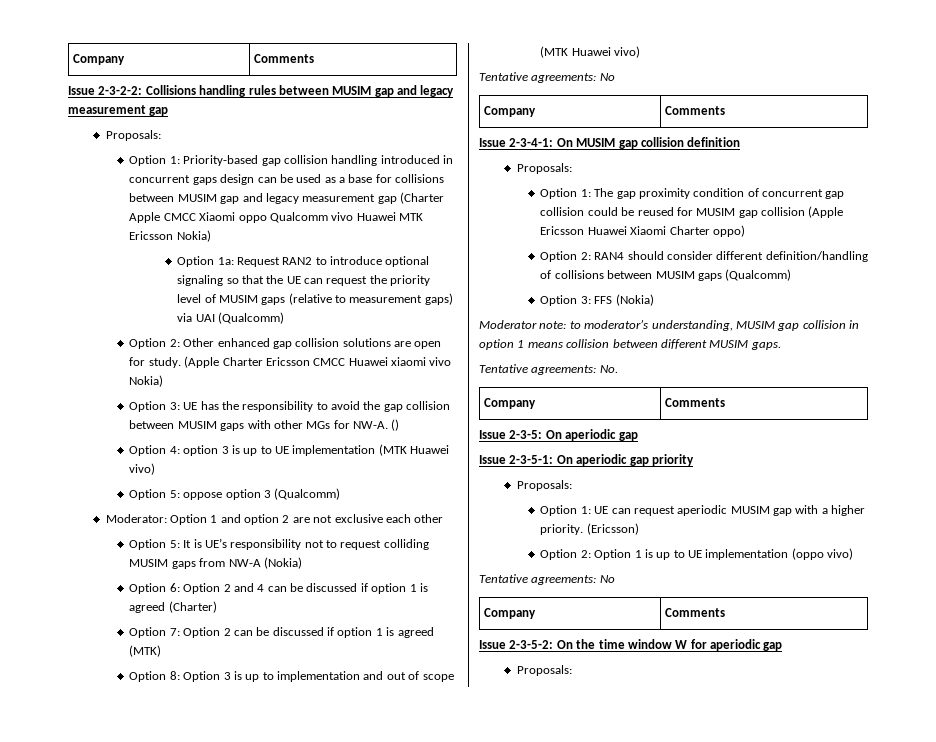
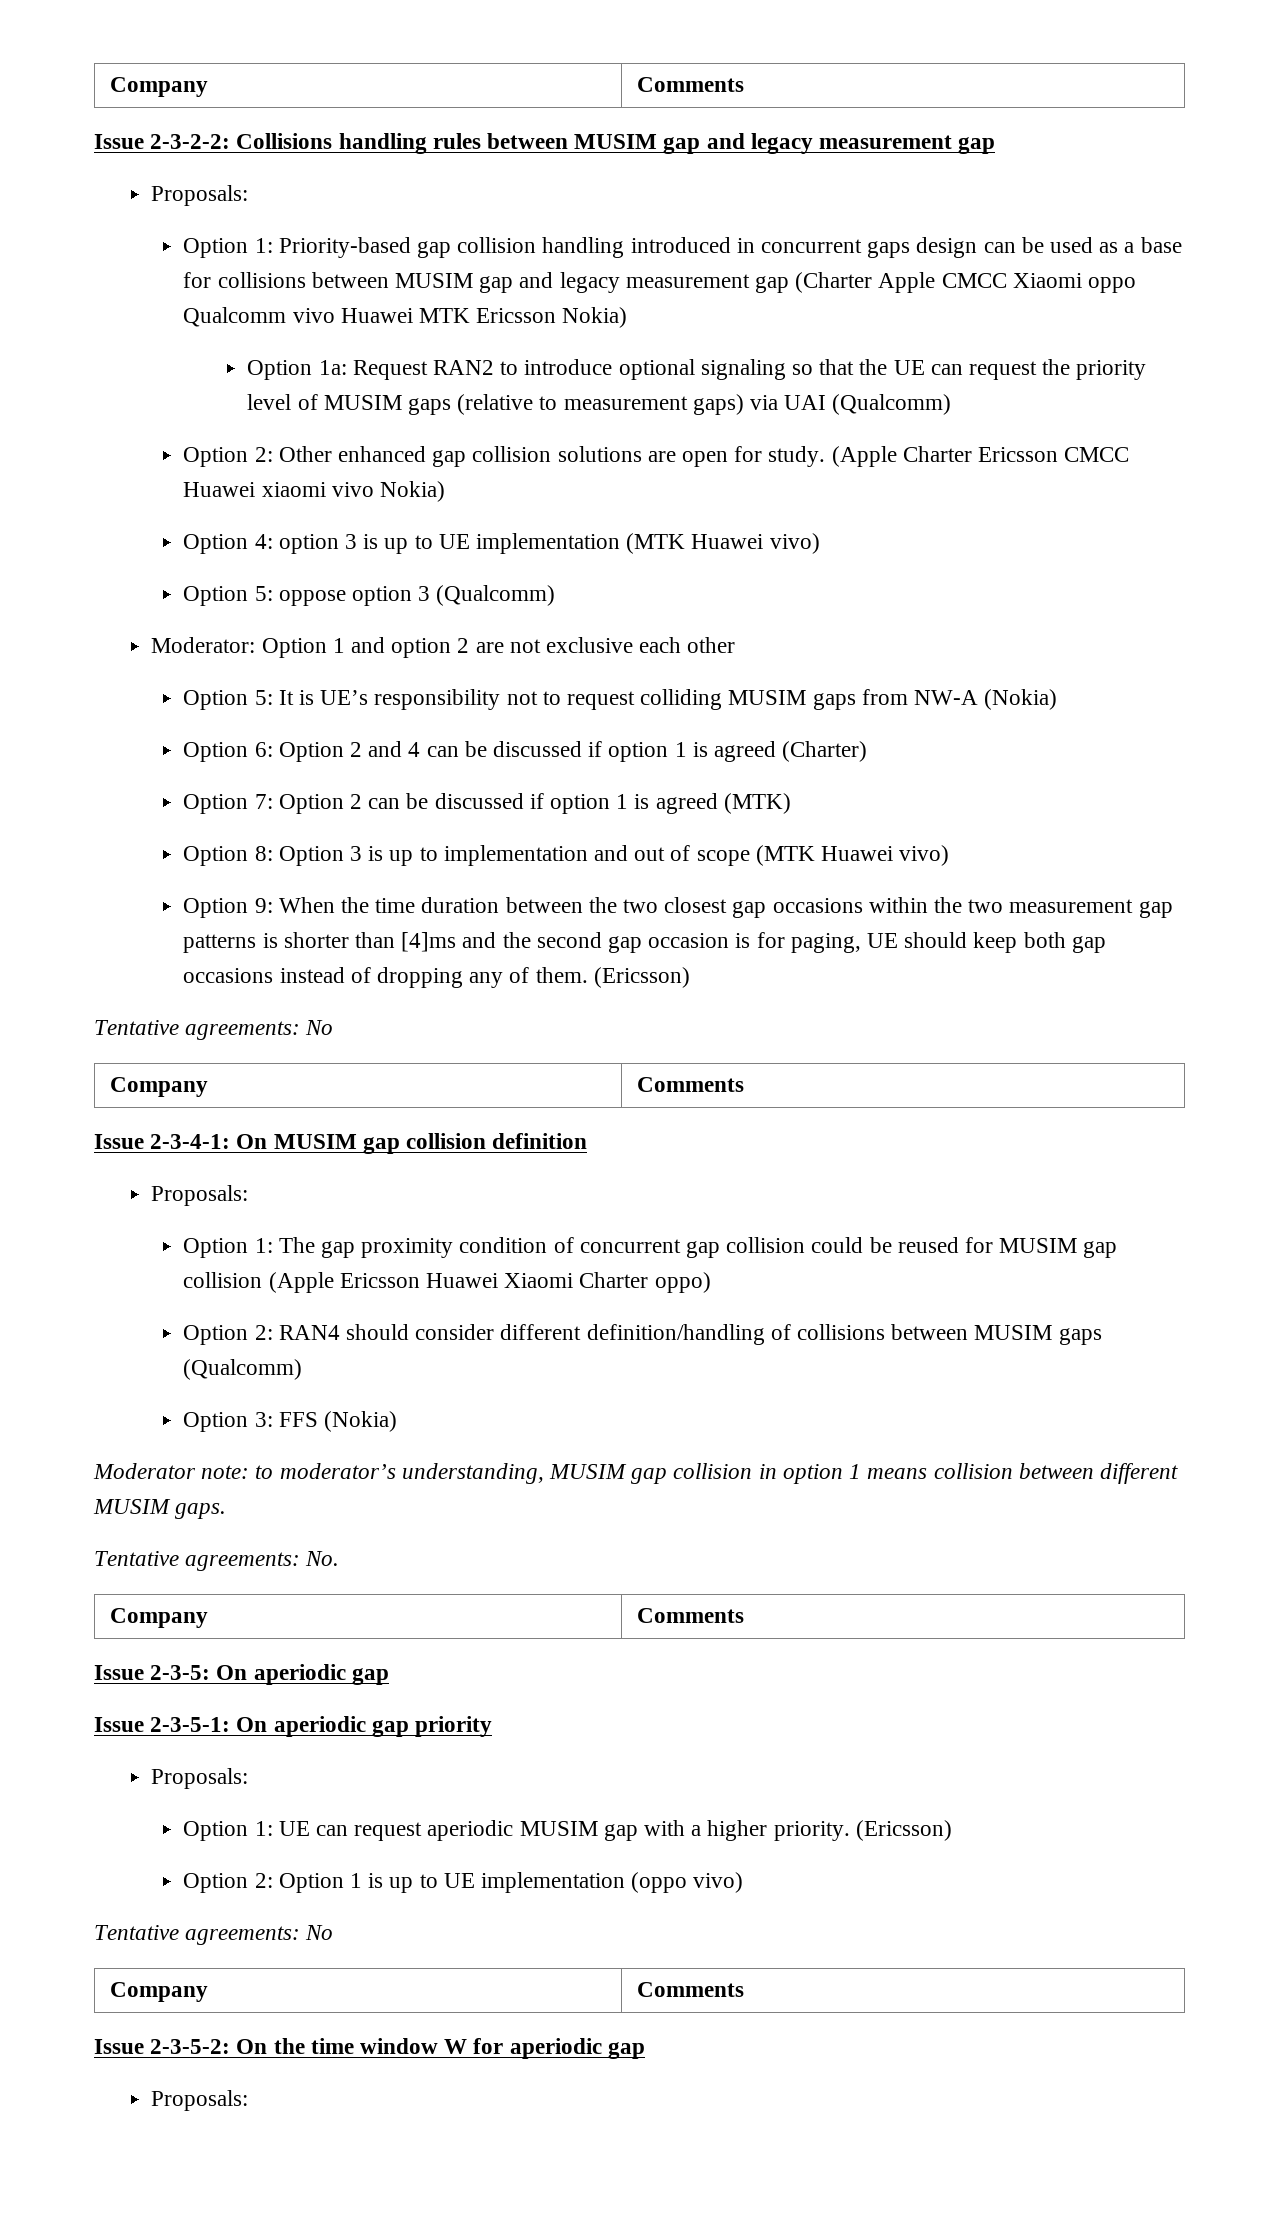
- Option 3: UE has the responsibility to avoid the gap collision between MUSIM gaps with other MGs for NW-A. ()
+ Option 9: When the time duration between the two closest gap occasions within the two measurement gap patterns is shorter than [4]ms and the second gap occasion is for paging, UE should keep both gap occasions instead of dropping any of them. (Ericsson)

